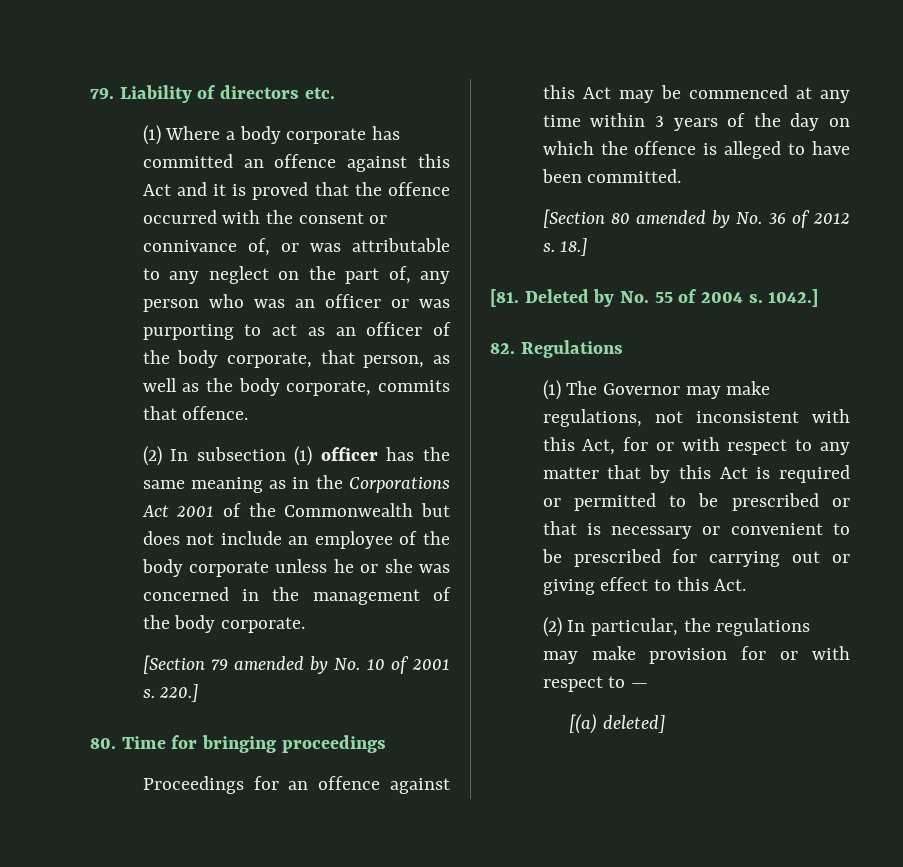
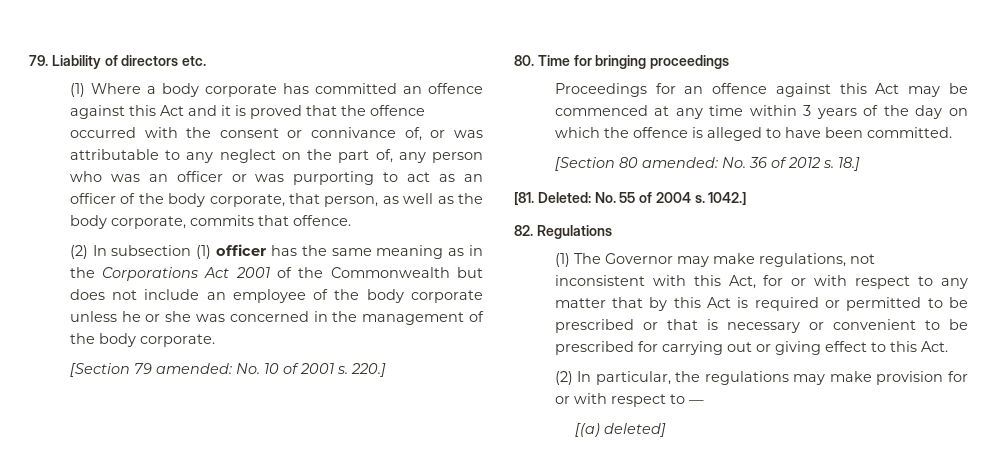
- [Section 79 amended by No. 10 of 2001 s.
+ [Section 79 amended: No. 10 of 2001 s.
- [Section 80 amended by No. 36 of 2012 s.
+ [Section 80 amended: No. 36 of 2012 s.
- [81. Deleted by No. 55 of 2004 s.
+ [81. Deleted: No. 55 of 2004 s.

